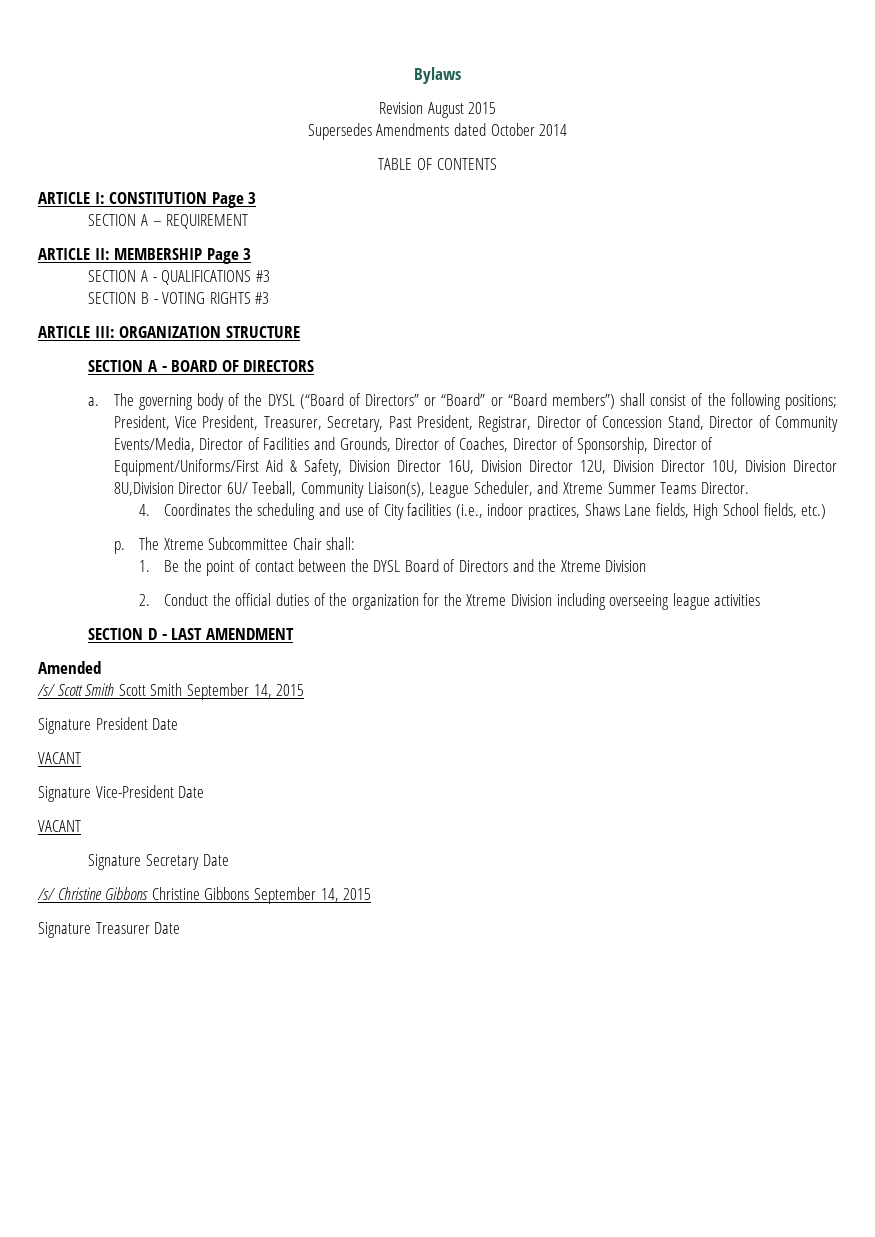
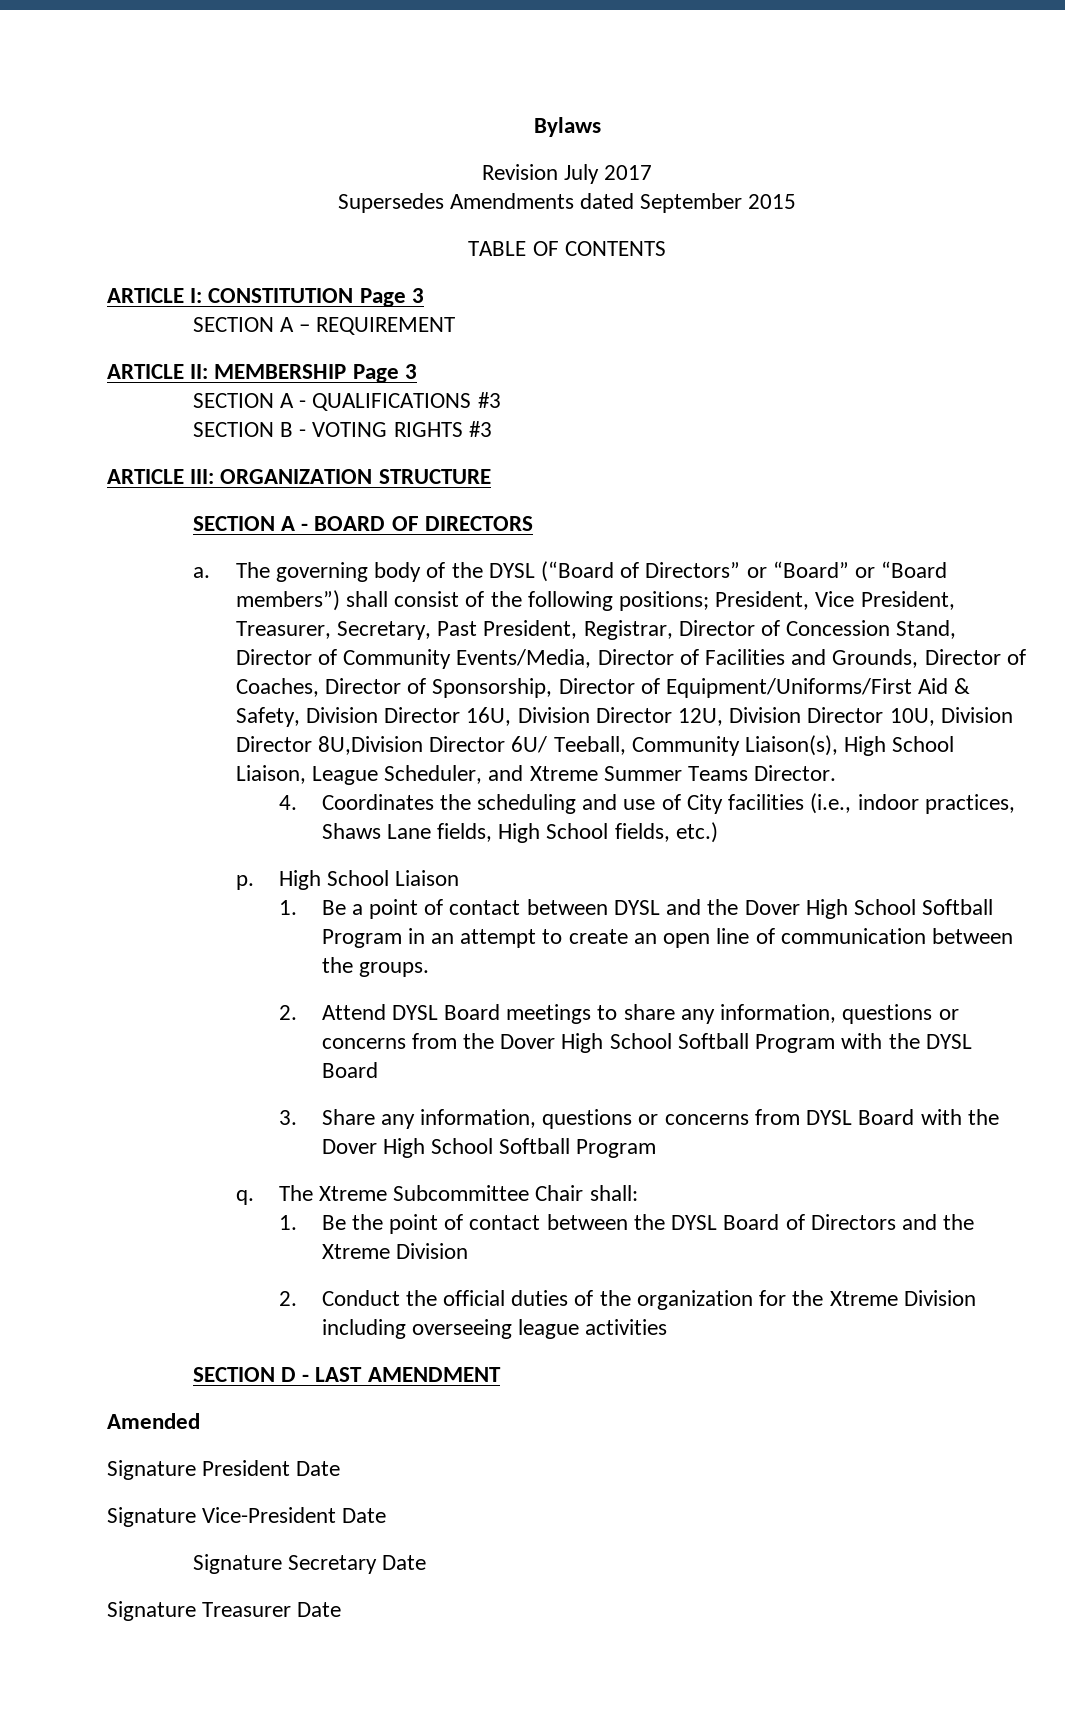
- Revision August 2015
+ Revision July 2017
- Supersedes Amendments dated October 2014
+ Supersedes Amendments dated September 2015
- President, Vice President, Treasurer, Secretary, Past President, Registrar, Director of Concession Stand, Director of Community Events/Media, Director of Facilities and Grounds, Director of Coaches, Director of Sponsorship, Director of Equipment/Uniforms/First Aid & Safety, Division Director 16U, Division Director 12U, Division Director 10U, Division Director 8U,Division Director 6U/ Teeball, Community Liaison(s), League Scheduler, and Xtreme Summer Teams Director.
+ President, Vice President, Treasurer, Secretary, Past President, Registrar, Director of Concession Stand, Director of Community Events/Media, Director of Facilities and Grounds, Director of Coaches, Director of Sponsorship, Director of Equipment/Uniforms/First Aid & Safety, Division Director 16U, Division Director 12U, Division Director 10U, Division Director 8U,Division Director 6U/ Teeball, Community Liaison(s), High School Liaison, League Scheduler, and Xtreme Summer Teams Director.
- p. The Xtreme Subcommittee Chair shall:
+ p. High School Liaison
+ 1. Be a point of contact between DYSL and the Dover High School Softball Program in an attempt to create an open line of communication between the groups.
+ 2. Attend DYSL Board meetings to share any information, questions or concerns from the Dover High School Softball Program with the DYSL Board
+ 3. Share any information, questions or concerns from DYSL Board with the Dover High School Softball Program
+ q. The Xtreme Subcommittee Chair shall:
- /s/ Scott Smith Scott Smith September 14, 2015
  Signature President Date
- VACANT
  Signature Vice-President Date
- VACANT
- /s/ Christine Gibbons Christine Gibbons September 14, 2015

